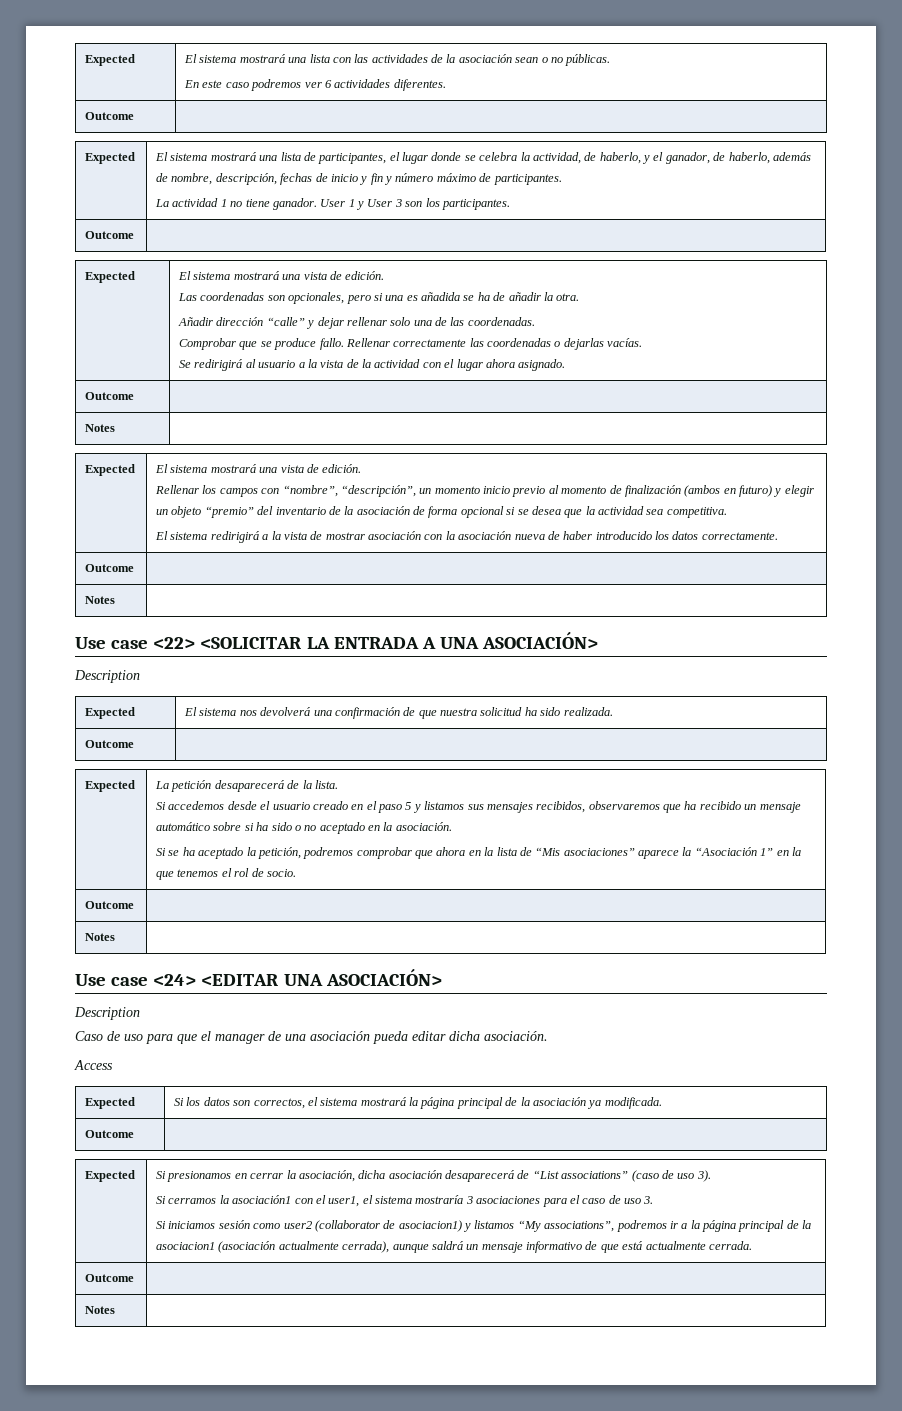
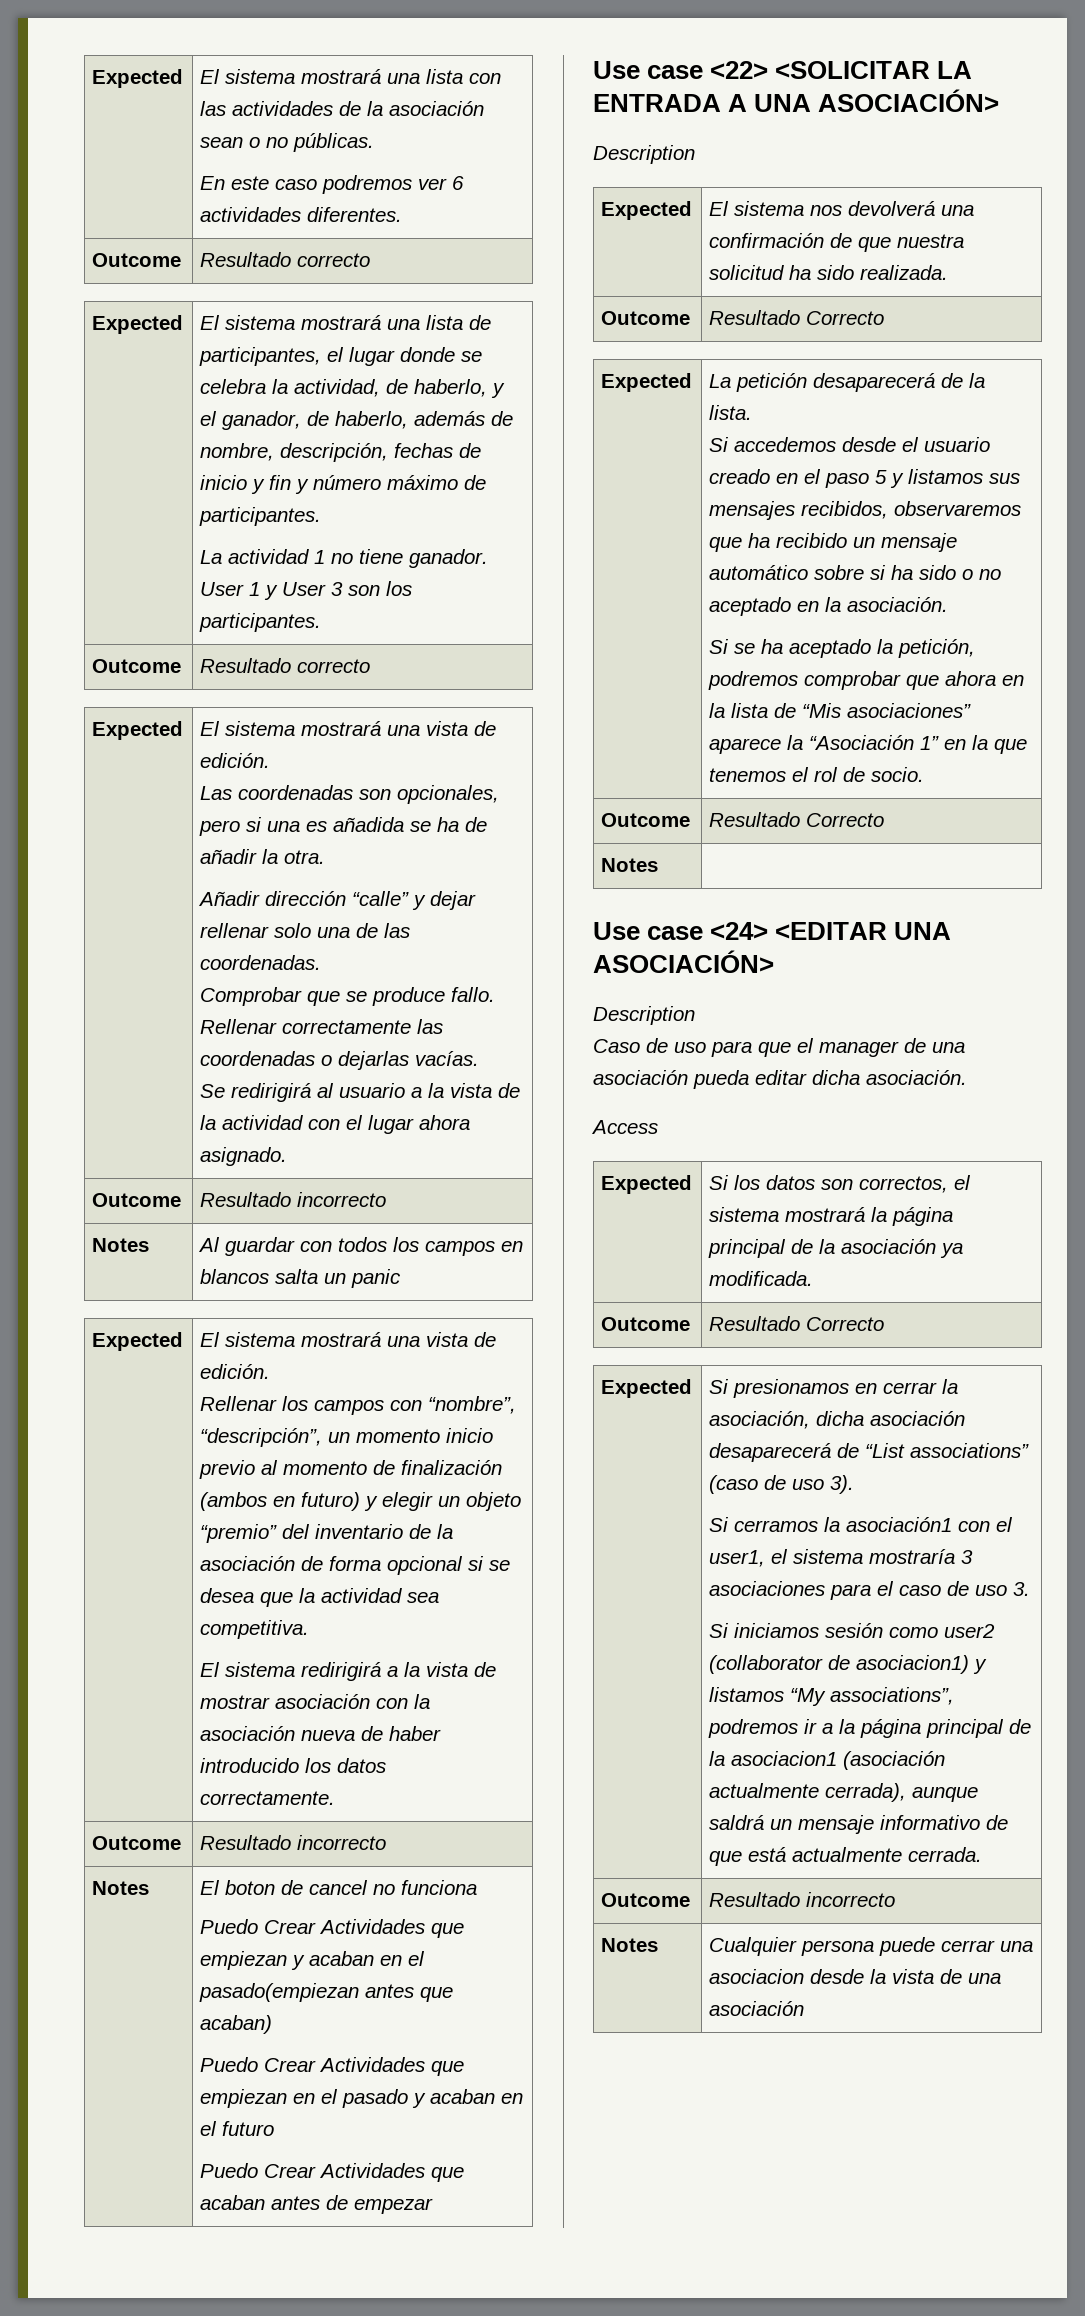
  Expected | El sistema mostrará una lista con las actividades de la asociación sean o no públicas.
  En este caso podremos ver 6 actividades diferentes.
- Outcome |
+ Outcome | Resultado correcto
  User 1 y User 3 son los participantes.
- Outcome |
+ Outcome | Resultado correcto
  Se redirigirá al usuario a la vista de la actividad con el lugar ahora asignado.
- Outcome |
- Notes |
+ Outcome | Resultado incorrecto
+ Notes | Al guardar con todos los campos en blancos salta un panic
  El sistema redirigirá a la vista de mostrar asociación con la asociación nueva de haber introducido los datos correctamente.
- Outcome |
- Notes |
+ Outcome | Resultado incorrecto
+ Notes | El boton de cancel no funciona
+ Puedo Crear Actividades que empiezan y acaban en el pasado(empiezan antes que acaban)
+ Puedo Crear Actividades que empiezan en el pasado y acaban en el futuro
+ Puedo Crear Actividades que acaban antes de empezar
  Expected | El sistema nos devolverá una confirmación de que nuestra solicitud ha sido realizada.
- Outcome |
+ Outcome | Resultado Correcto
  Si se ha aceptado la petición, podremos comprobar que ahora en la lista de “Mis asociaciones” aparece la “Asociación 1” en la que tenemos el rol de socio.
- Outcome |
+ Outcome | Resultado Correcto
  Expected | Si los datos son correctos, el sistema mostrará la página principal de la asociación ya modificada.
- Outcome |
+ Outcome | Resultado Correcto
  Si iniciamos sesión como user2 (collaborator de asociacion1) y listamos “My associations”, podremos ir a la página principal de la asociacion1 (asociación actualmente cerrada), aunque saldrá un mensaje informativo de que está actualmente cerrada.
- Outcome |
- Notes |
+ Outcome | Resultado incorrecto
+ Notes | Cualquier persona puede cerrar una asociacion desde la vista de una asociación

